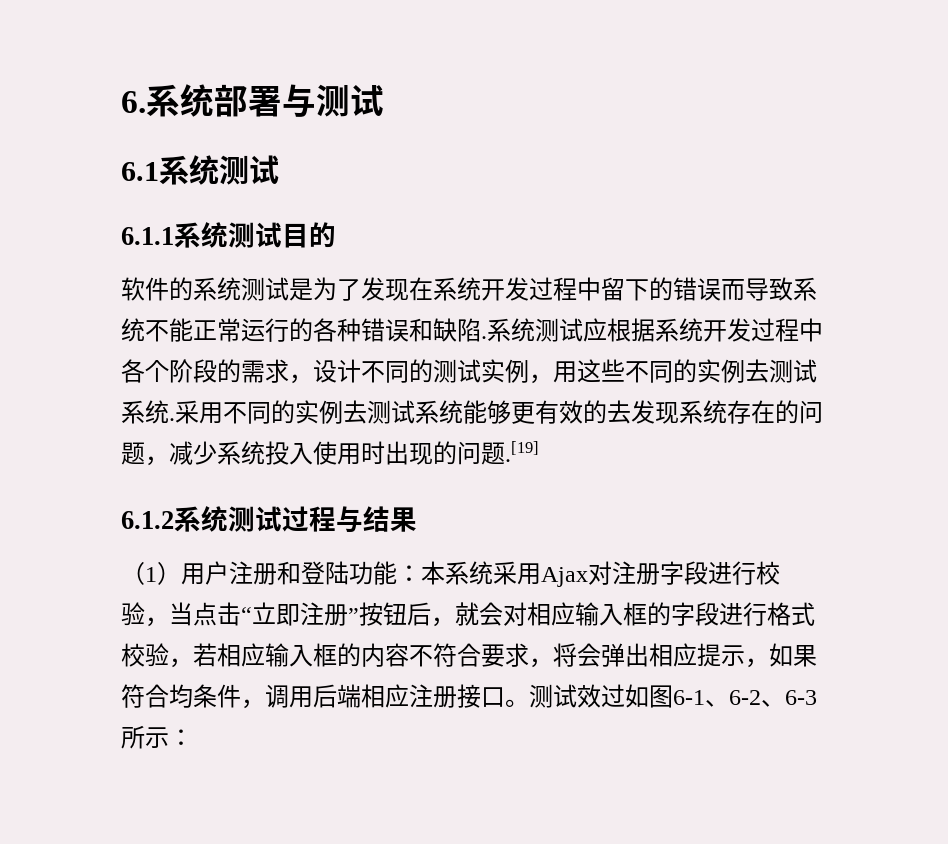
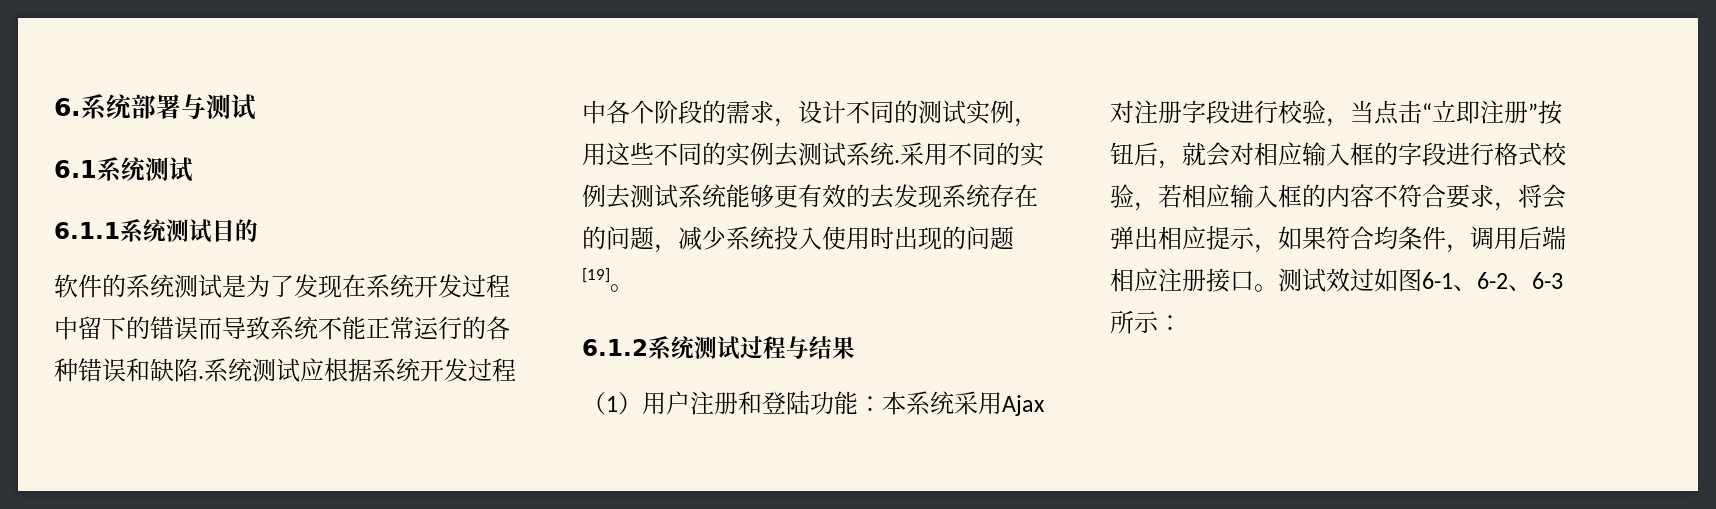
- 采用不同的实例去测试系统能够更有效的去发现系统存在的问题，减少系统投入使用时出现的问题.[19]
+ 采用不同的实例去测试系统能够更有效的去发现系统存在的问题，减少系统投入使用时出现的问题[19]。

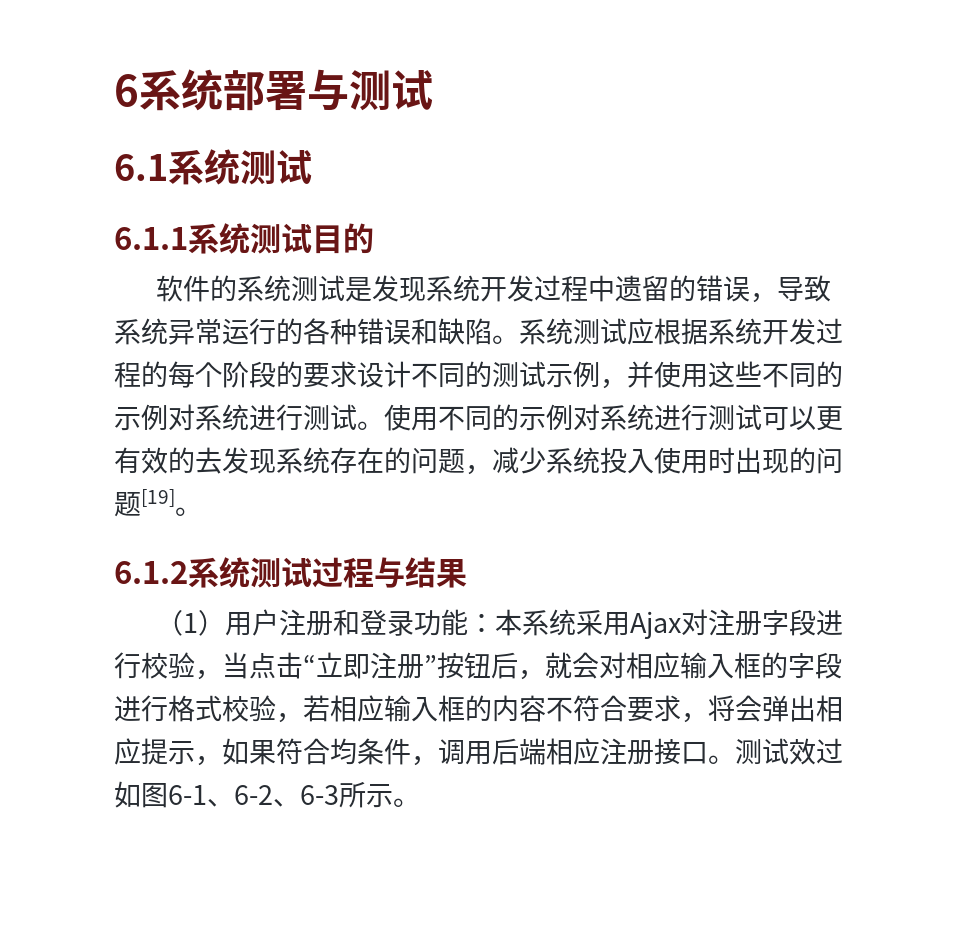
- 6.系统部署与测试
+ 6系统部署与测试
- 软件的系统测试是为了发现在系统开发过程中留下的错误而导致系统不能正常运行的各种错误和缺陷.
+ 软件的系统测试是发现系统开发过程中遗留的错误，导致系统异常运行的各种错误和缺陷。
- 系统测试应根据系统开发过程中各个阶段的需求，设计不同的测试实例，用这些不同的实例去测试系统.采用不同的实例去测试系统能够更有效的去发现系统存在的问题，减少系统投入使用时出现的问题[19]。
+ 系统测试应根据系统开发过程的每个阶段的要求设计不同的测试示例，并使用这些不同的示例对系统进行测试。使用不同的示例对系统进行测试可以更有效的去发现系统存在的问题，减少系统投入使用时出现的问题[19]。
- （1）用户注册和登陆功能：本系统采用Ajax对注册字段进行校验，当点击“立即注册”按钮后，就会对相应输入框的字段进行格式校验，若相应输入框的内容不符合要求，将会弹出相应提示，如果符合均条件，调用后端相应注册接口。
+ （1）用户注册和登录功能：本系统采用Ajax对注册字段进行校验，当点击“立即注册”按钮后，就会对相应输入框的字段进行格式校验，若相应输入框的内容不符合要求，将会弹出相应提示，如果符合均条件，调用后端相应注册接口。
- 测试效过如图6-1、6-2、6-3所示：
+ 测试效过如图6-1、6-2、6-3所示。

